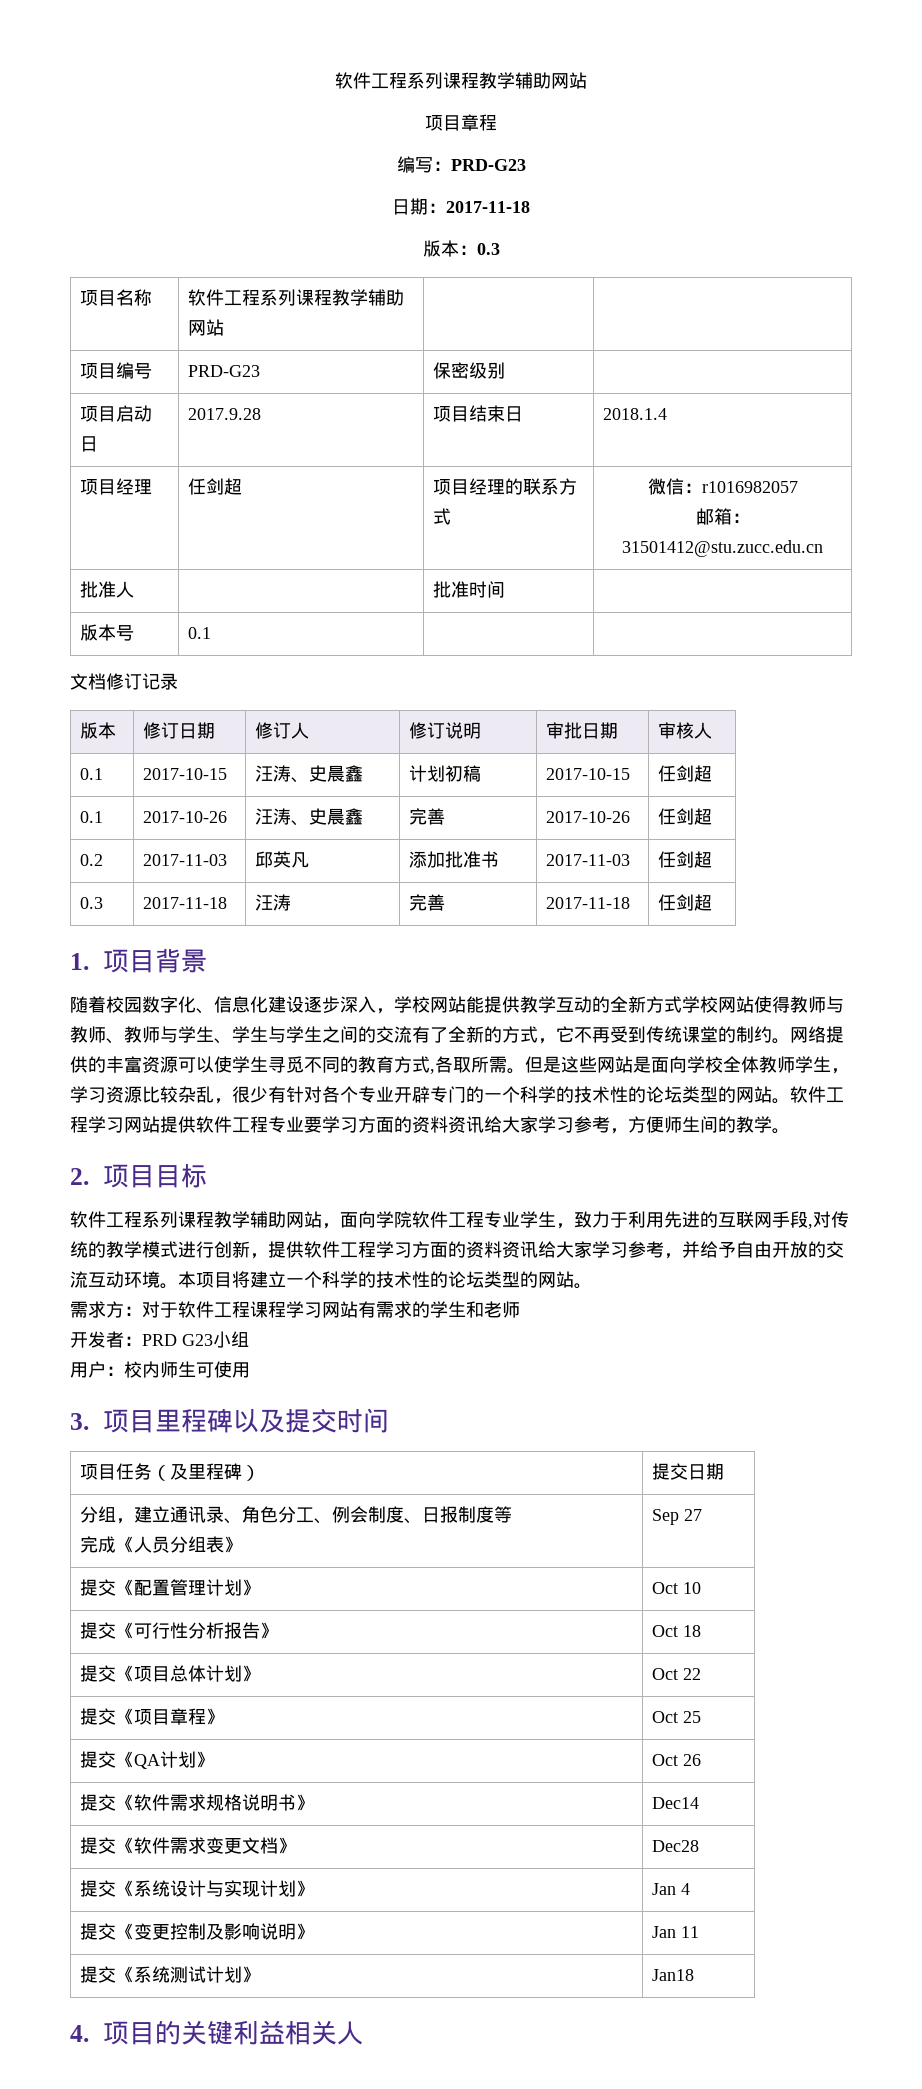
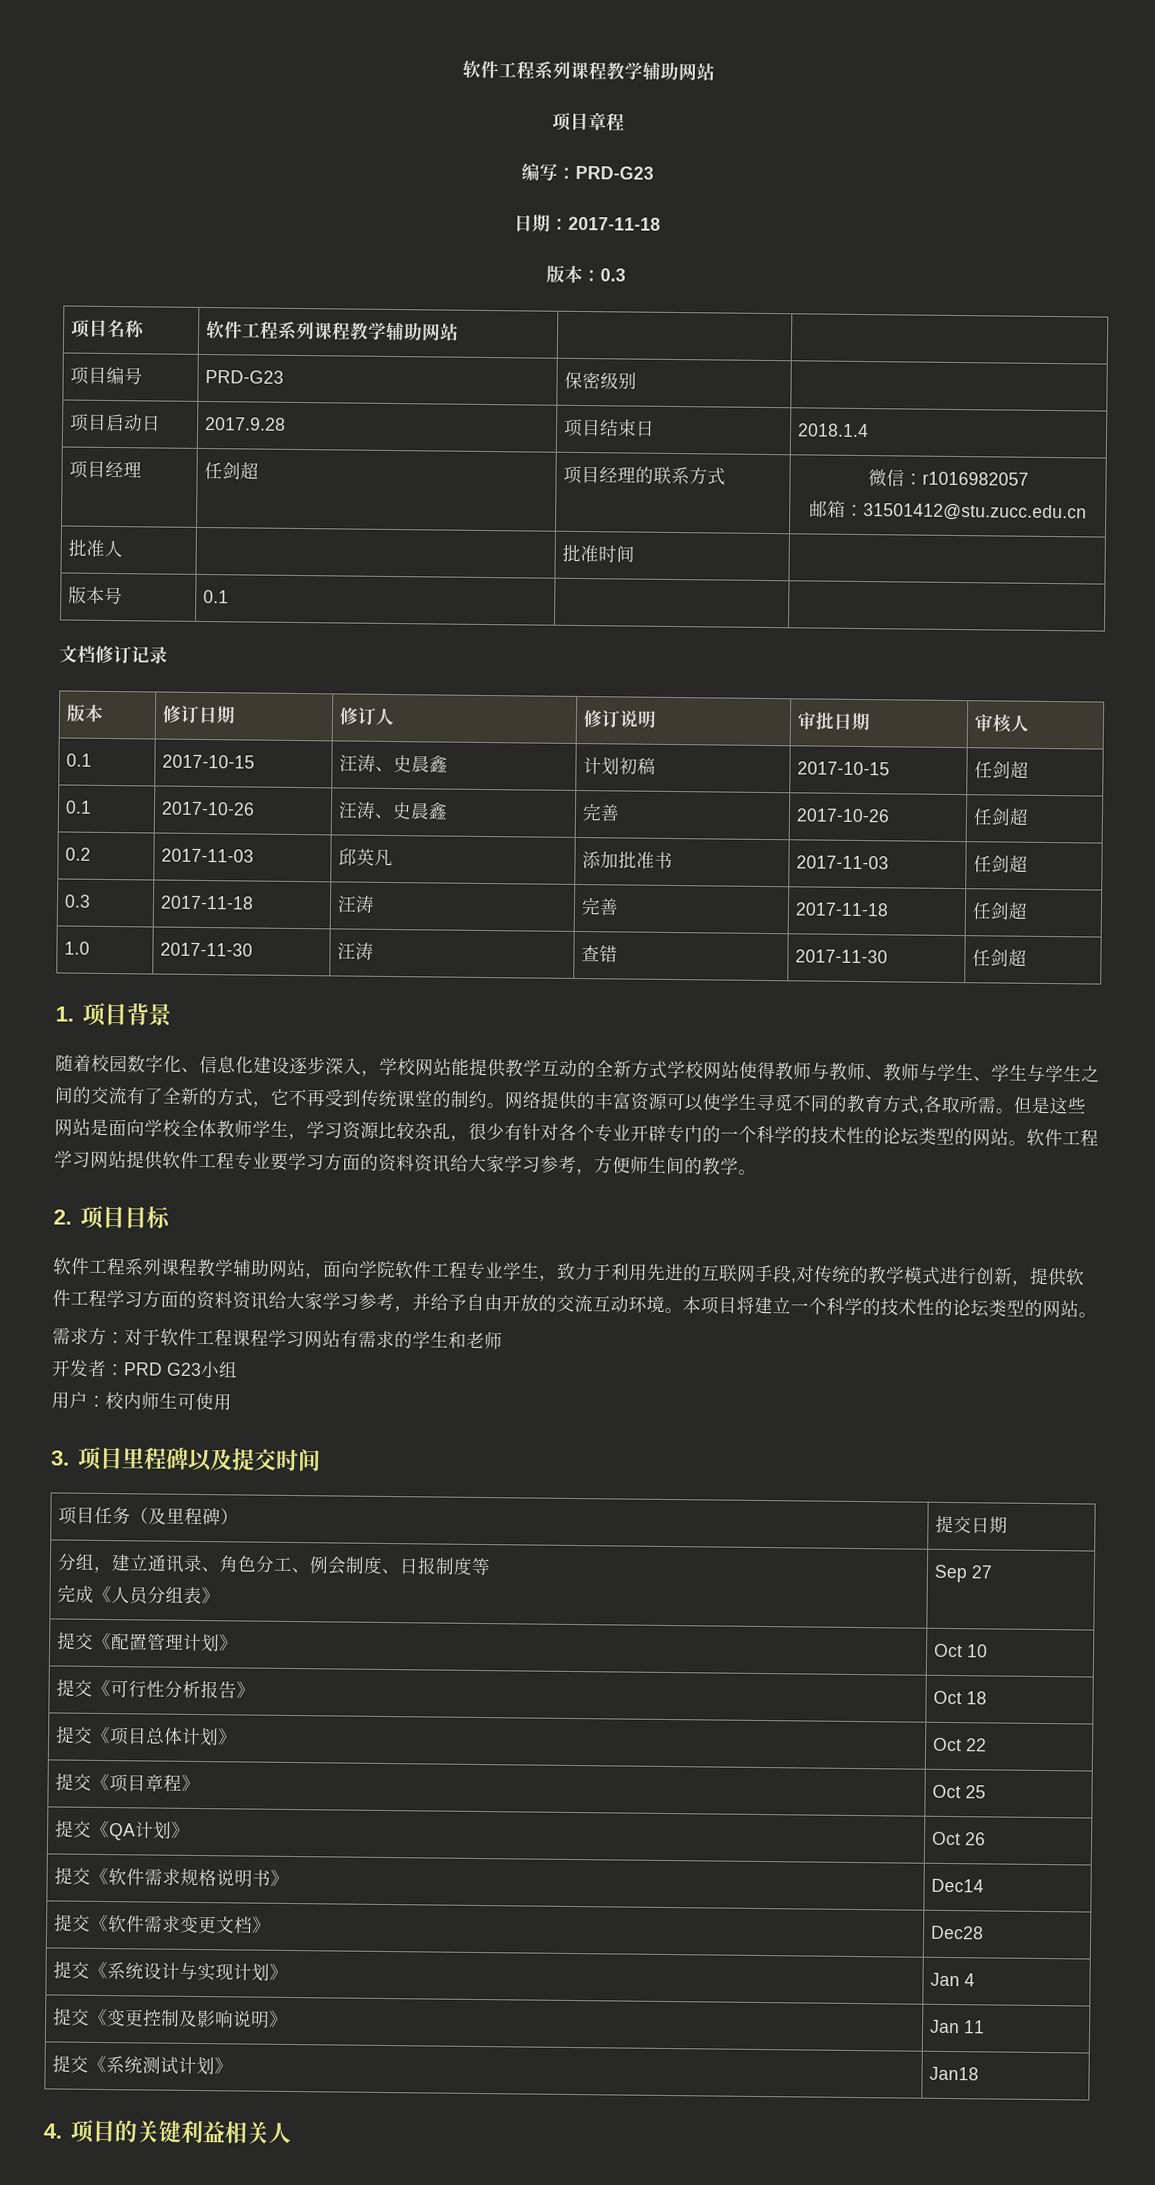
+ 1.0 | 2017-11-30 | 汪涛 | 查错 | 2017-11-30 | 任剑超

